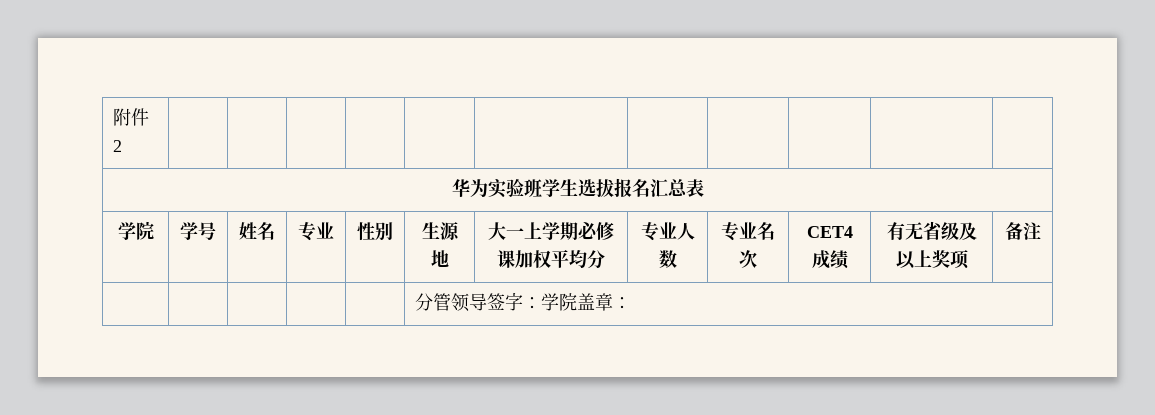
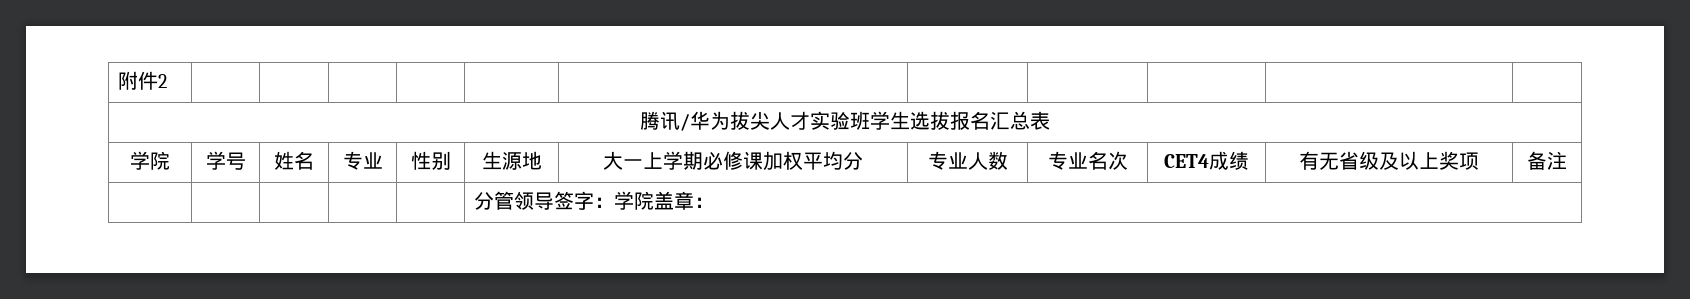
- 华为实验班学生选拔报名汇总表
+ 腾讯/华为拔尖人才实验班学生选拔报名汇总表

